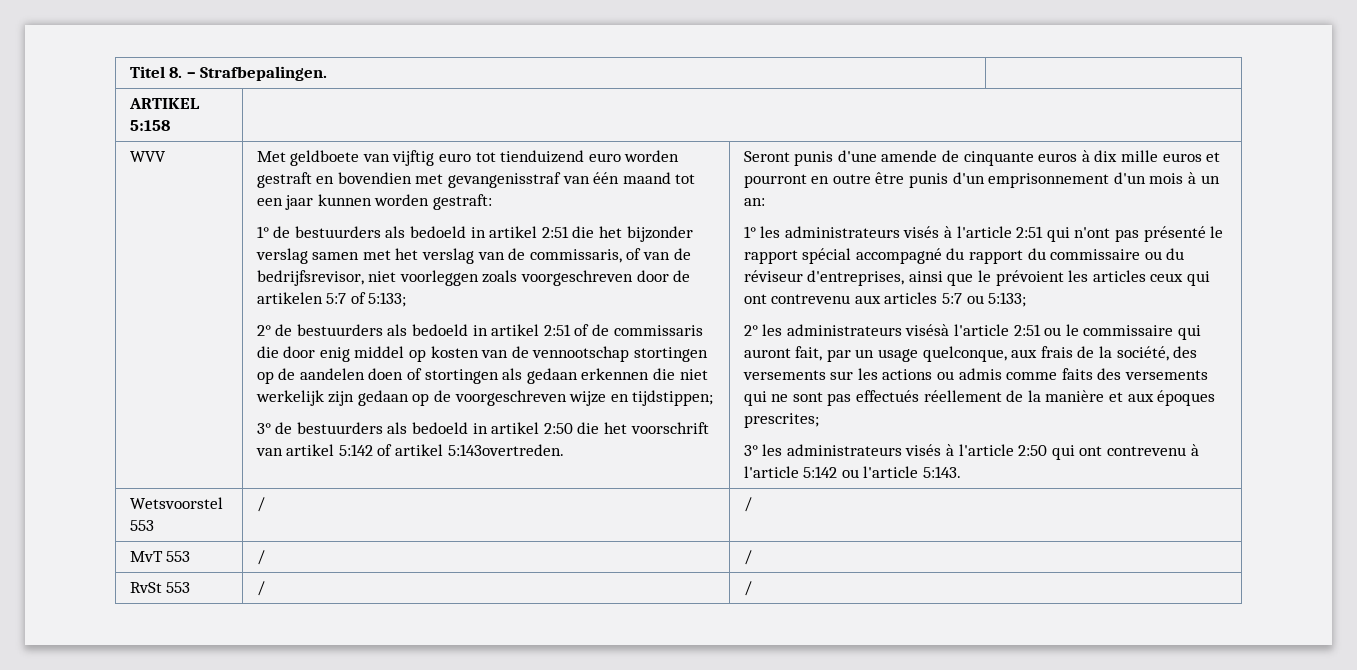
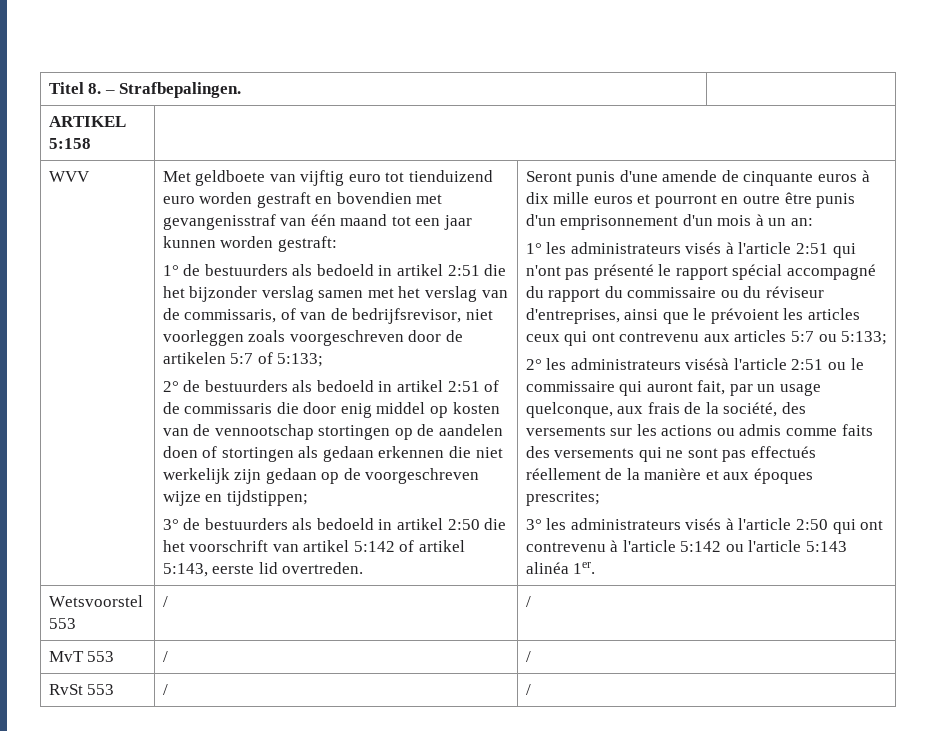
- 3° de bestuurders als bedoeld in artikel 2:50 die het voorschrift van artikel 5:142 of artikel 5:143overtreden.
+ 3° de bestuurders als bedoeld in artikel 2:50 die het voorschrift van artikel 5:142 of artikel 5:143, eerste lid overtreden.
- 3° les administrateurs visés à l'article 2:50 qui ont contrevenu à l'article 5:142 ou l'article 5:143.
+ 3° les administrateurs visés à l'article 2:50 qui ont contrevenu à l'article 5:142 ou l'article 5:143 alinéa 1er.

